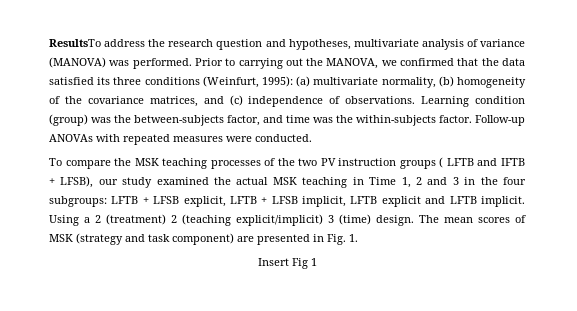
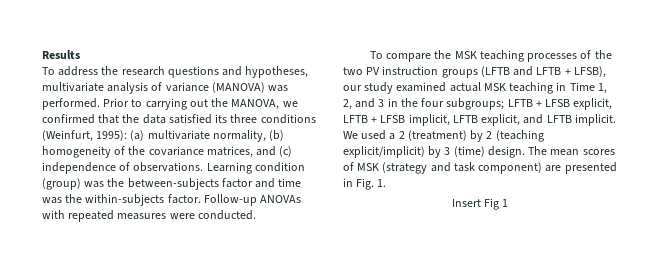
- ResultsTo address the research question and hypotheses, multivariate analysis of variance (MANOVA) was performed.
+ Results
+ To address the research questions and hypotheses, multivariate analysis of variance (MANOVA) was performed.
- Learning condition (group) was the between-subjects factor, and time was the within-subjects factor.
+ Learning condition (group) was the between-subjects factor and time was the within-subjects factor.
- To compare the MSK teaching processes of the two PV instruction groups ( LFTB and IFTB + LFSB), our study examined the actual MSK teaching in Time 1, 2 and 3 in the four subgroups: LFTB + LFSB explicit, LFTB + LFSB implicit, LFTB explicit and LFTB implicit.
+ To compare the MSK teaching processes of the two PV instruction groups (LFTB and LFTB + LFSB), our study examined actual MSK teaching in Time 1, 2, and 3 in the four subgroups; LFTB + LFSB explicit, LFTB + LFSB implicit, LFTB explicit, and LFTB implicit.
- Using a 2 (treatment) 2 (teaching explicit/implicit) 3 (time) design.
+ We used a 2 (treatment) by 2 (teaching explicit/implicit) by 3 (time) design.

